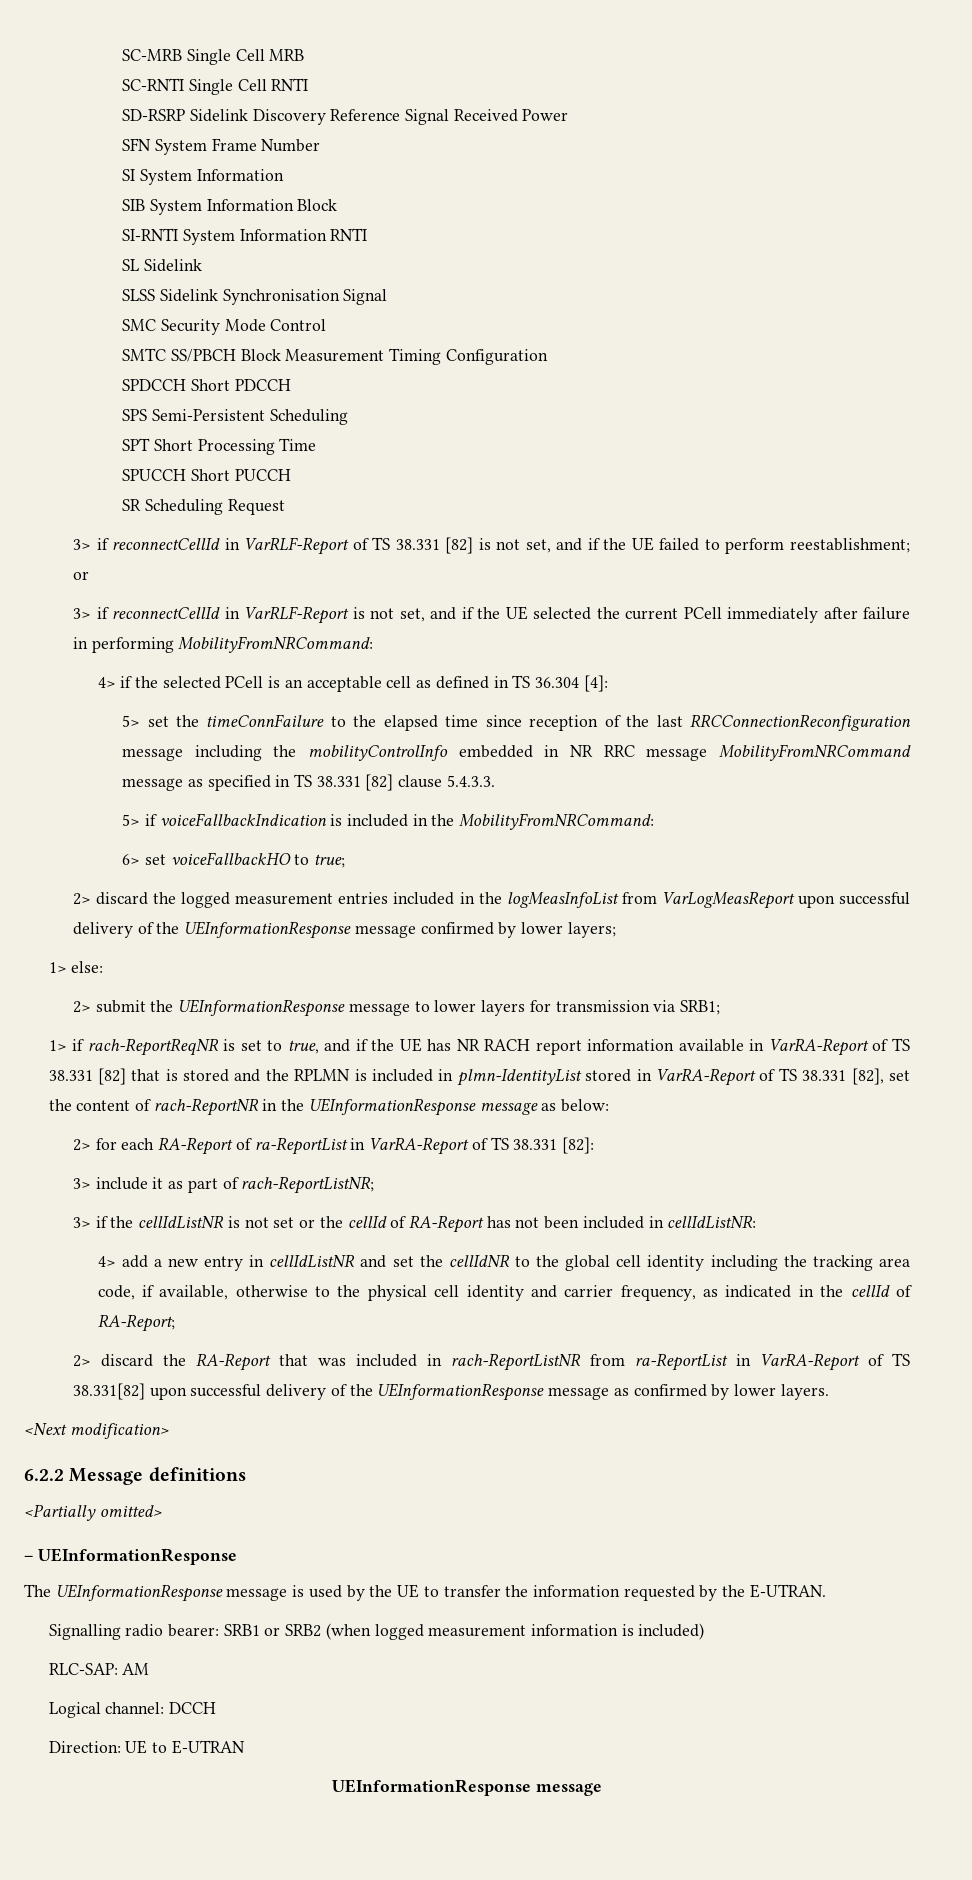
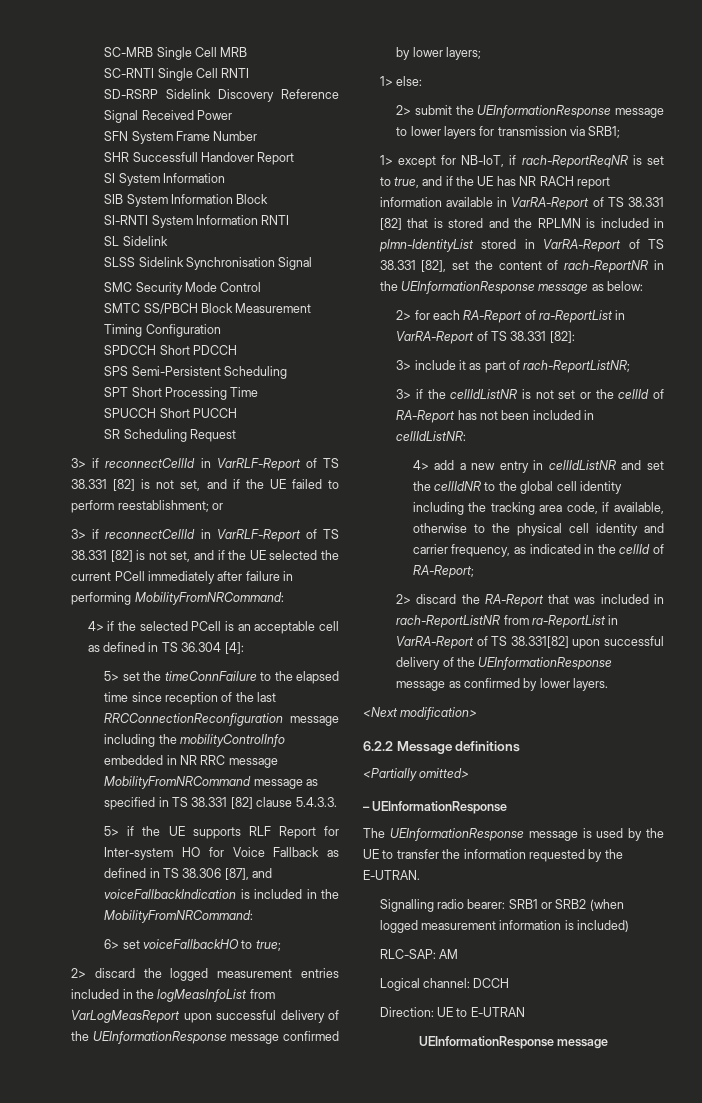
+ SHR Successfull Handover Report
- 3> if reconnectCellId in VarRLF-Report is not set, and if the UE selected the current PCell immediately after failure in performing MobilityFromNRCommand:
+ 3> if reconnectCellId in VarRLF-Report of TS 38.331 [82] is not set, and if the UE selected the current PCell immediately after failure in performing MobilityFromNRCommand:
- 5> if voiceFallbackIndication is included in the MobilityFromNRCommand:
+ 5> if the UE supports RLF Report for Inter-system HO for Voice Fallback as defined in TS 38.306 [87], and voiceFallbackIndication is included in the MobilityFromNRCommand:
- 1> if rach-ReportReqNR is set to true, and if the UE has NR RACH report information available in VarRA-Report of TS 38.331 [82] that is stored and the RPLMN is included in plmn-IdentityList stored in VarRA-Report of TS 38.331 [82], set the content of rach-ReportNR in the UEInformationResponse message as below:
+ 1> except for NB-IoT, if rach-ReportReqNR is set to true, and if the UE has NR RACH report information available in VarRA-Report of TS 38.331 [82] that is stored and the RPLMN is included in plmn-IdentityList stored in VarRA-Report of TS 38.331 [82], set the content of rach-ReportNR in the UEInformationResponse message as below:

